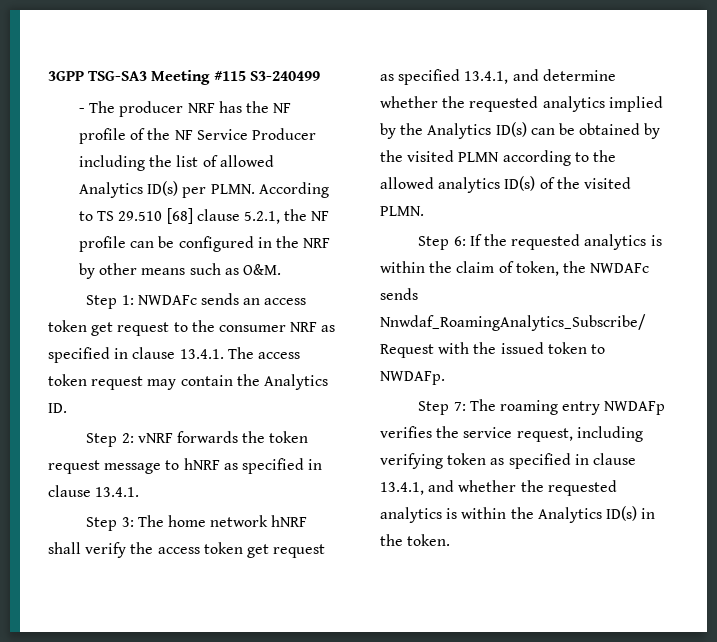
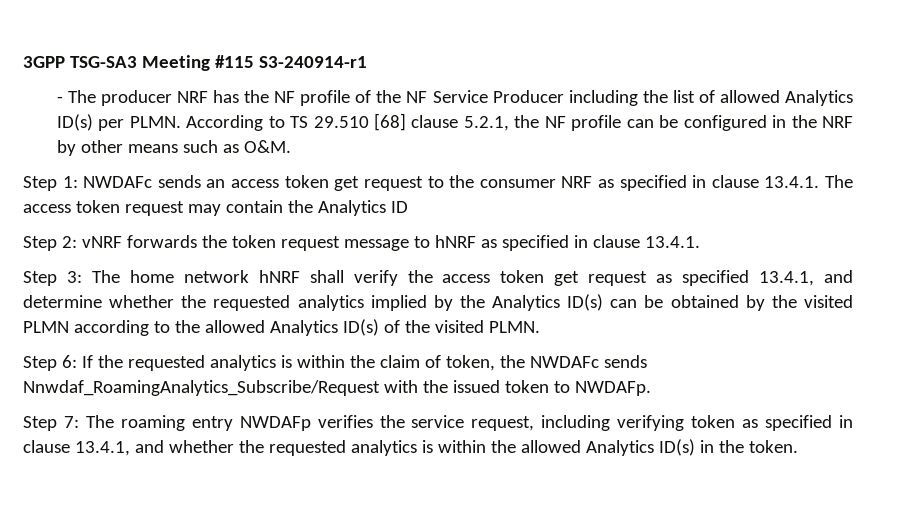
- 3GPP TSG-SA3 Meeting #115 S3-240499
+ 3GPP TSG-SA3 Meeting #115 S3-240914-r1
- Step 1: NWDAFc sends an access token get request to the consumer NRF as specified in clause 13.4.1. The access token request may contain the Analytics ID.
+ Step 1: NWDAFc sends an access token get request to the consumer NRF as specified in clause 13.4.1. The access token request may contain the Analytics ID
- Step 3: The home network hNRF shall verify the access token get request as specified 13.4.1, and determine whether the requested analytics implied by the Analytics ID(s) can be obtained by the visited PLMN according to the allowed analytics ID(s) of the visited PLMN.
+ Step 3: The home network hNRF shall verify the access token get request as specified 13.4.1, and determine whether the requested analytics implied by the Analytics ID(s) can be obtained by the visited PLMN according to the allowed Analytics ID(s) of the visited PLMN.
- Step 7: The roaming entry NWDAFp verifies the service request, including verifying token as specified in clause 13.4.1, and whether the requested analytics is within the Analytics ID(s) in the token.
+ Step 7: The roaming entry NWDAFp verifies the service request, including verifying token as specified in clause 13.4.1, and whether the requested analytics is within the allowed Analytics ID(s) in the token.

